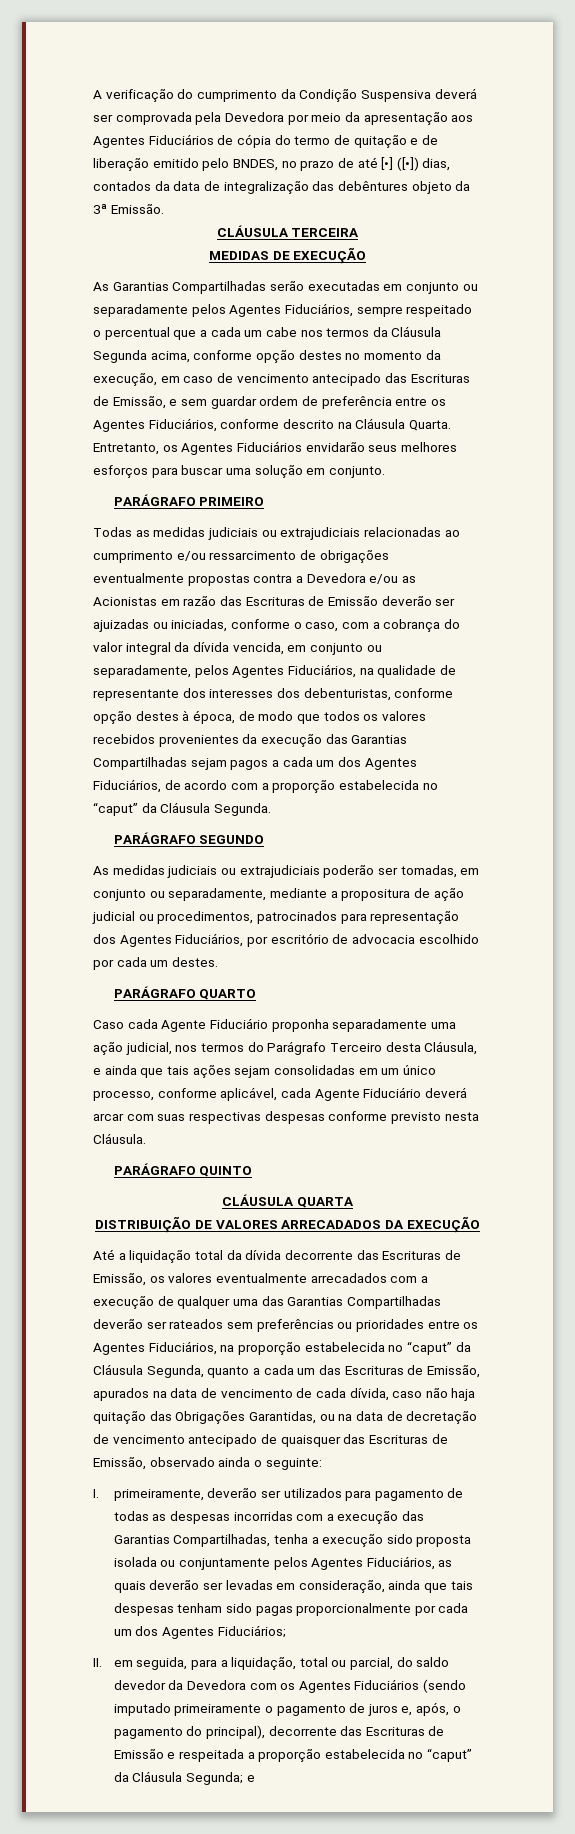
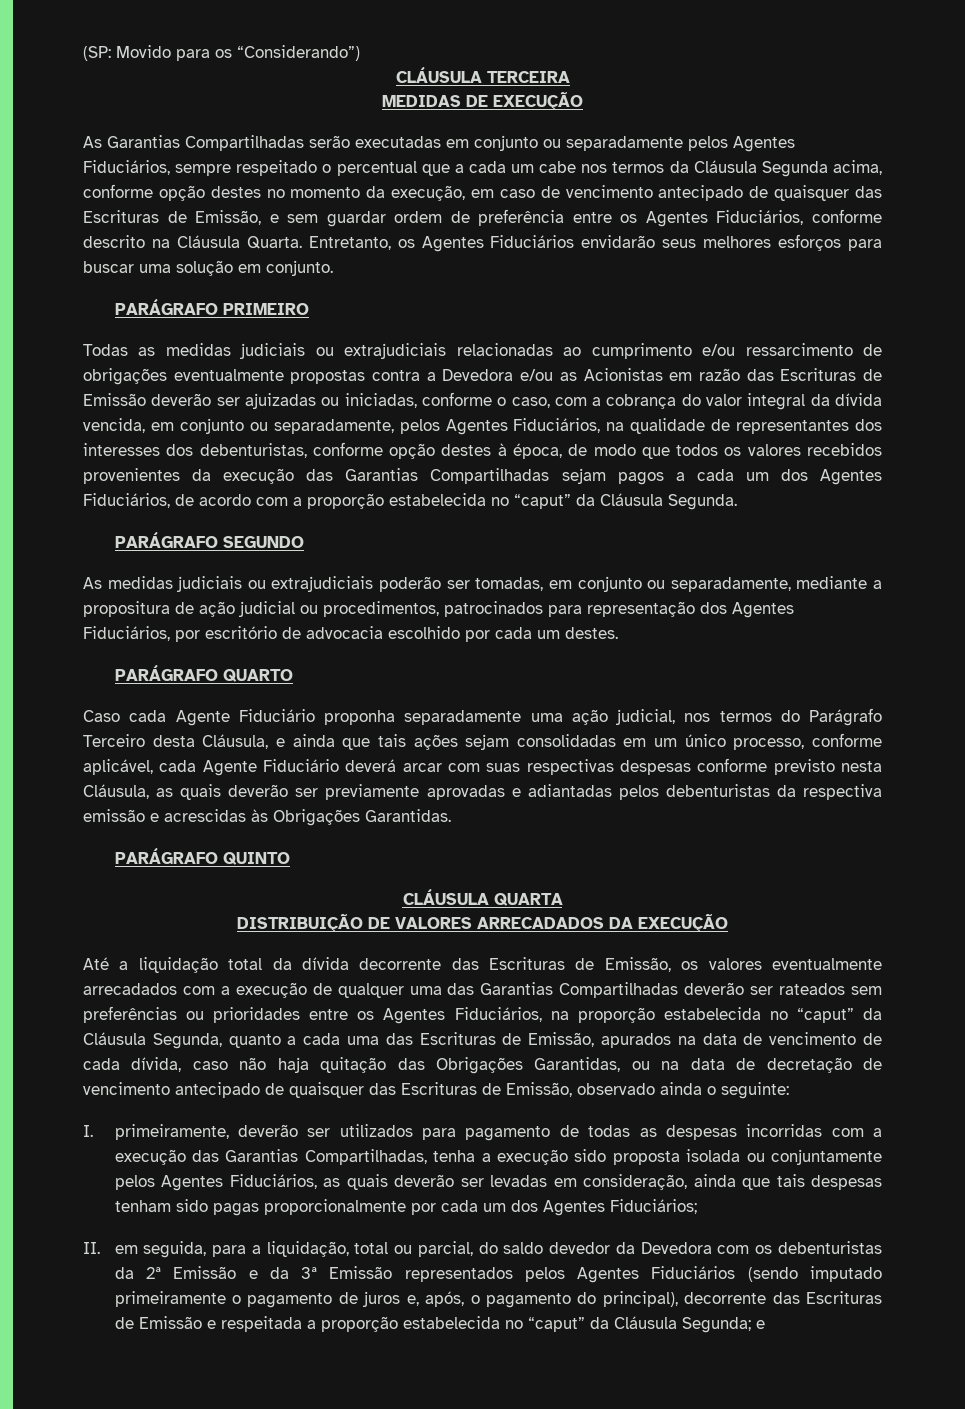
- A verificação do cumprimento da Condição Suspensiva deverá ser comprovada pela Devedora por meio da apresentação aos Agentes Fiduciários de cópia do termo de quitação e de liberação emitido pelo BNDES, no prazo de até [•] ([•]) dias, contados da data de integralização das debêntures objeto da 3ª Emissão.
+ (SP: Movido para os “Considerando”)
- As Garantias Compartilhadas serão executadas em conjunto ou separadamente pelos Agentes Fiduciários, sempre respeitado o percentual que a cada um cabe nos termos da Cláusula Segunda acima, conforme opção destes no momento da execução, em caso de vencimento antecipado das Escrituras de Emissão, e sem guardar ordem de preferência entre os Agentes Fiduciários, conforme descrito na Cláusula Quarta.
+ As Garantias Compartilhadas serão executadas em conjunto ou separadamente pelos Agentes Fiduciários, sempre respeitado o percentual que a cada um cabe nos termos da Cláusula Segunda acima, conforme opção destes no momento da execução, em caso de vencimento antecipado de quaisquer das Escrituras de Emissão, e sem guardar ordem de preferência entre os Agentes Fiduciários, conforme descrito na Cláusula Quarta.
- Todas as medidas judiciais ou extrajudiciais relacionadas ao cumprimento e/ou ressarcimento de obrigações eventualmente propostas contra a Devedora e/ou as Acionistas em razão das Escrituras de Emissão deverão ser ajuizadas ou iniciadas, conforme o caso, com a cobrança do valor integral da dívida vencida, em conjunto ou separadamente, pelos Agentes Fiduciários, na qualidade de representante dos interesses dos debenturistas, conforme opção destes à época, de modo que todos os valores recebidos provenientes da execução das Garantias Compartilhadas sejam pagos a cada um dos Agentes Fiduciários, de acordo com a proporção estabelecida no “caput” da Cláusula Segunda.
+ Todas as medidas judiciais ou extrajudiciais relacionadas ao cumprimento e/ou ressarcimento de obrigações eventualmente propostas contra a Devedora e/ou as Acionistas em razão das Escrituras de Emissão deverão ser ajuizadas ou iniciadas, conforme o caso, com a cobrança do valor integral da dívida vencida, em conjunto ou separadamente, pelos Agentes Fiduciários, na qualidade de representantes dos interesses dos debenturistas, conforme opção destes à época, de modo que todos os valores recebidos provenientes da execução das Garantias Compartilhadas sejam pagos a cada um dos Agentes Fiduciários, de acordo com a proporção estabelecida no “caput” da Cláusula Segunda.
- Caso cada Agente Fiduciário proponha separadamente uma ação judicial, nos termos do Parágrafo Terceiro desta Cláusula, e ainda que tais ações sejam consolidadas em um único processo, conforme aplicável, cada Agente Fiduciário deverá arcar com suas respectivas despesas conforme previsto nesta Cláusula.
+ Caso cada Agente Fiduciário proponha separadamente uma ação judicial, nos termos do Parágrafo Terceiro desta Cláusula, e ainda que tais ações sejam consolidadas em um único processo, conforme aplicável, cada Agente Fiduciário deverá arcar com suas respectivas despesas conforme previsto nesta Cláusula, as quais deverão ser previamente aprovadas e adiantadas pelos debenturistas da respectiva emissão e acrescidas às Obrigações Garantidas.
- Até a liquidação total da dívida decorrente das Escrituras de Emissão, os valores eventualmente arrecadados com a execução de qualquer uma das Garantias Compartilhadas deverão ser rateados sem preferências ou prioridades entre os Agentes Fiduciários, na proporção estabelecida no “caput” da Cláusula Segunda, quanto a cada um das Escrituras de Emissão, apurados na data de vencimento de cada dívida, caso não haja quitação das Obrigações Garantidas, ou na data de decretação de vencimento antecipado de quaisquer das Escrituras de Emissão, observado ainda o seguinte:
+ Até a liquidação total da dívida decorrente das Escrituras de Emissão, os valores eventualmente arrecadados com a execução de qualquer uma das Garantias Compartilhadas deverão ser rateados sem preferências ou prioridades entre os Agentes Fiduciários, na proporção estabelecida no “caput” da Cláusula Segunda, quanto a cada uma das Escrituras de Emissão, apurados na data de vencimento de cada dívida, caso não haja quitação das Obrigações Garantidas, ou na data de decretação de vencimento antecipado de quaisquer das Escrituras de Emissão, observado ainda o seguinte:
- II. em seguida, para a liquidação, total ou parcial, do saldo devedor da Devedora com os Agentes Fiduciários (sendo imputado primeiramente o pagamento de juros e, após, o pagamento do principal), decorrente das Escrituras de Emissão e respeitada a proporção estabelecida no “caput” da Cláusula Segunda; e
+ II. em seguida, para a liquidação, total ou parcial, do saldo devedor da Devedora com os debenturistas da 2ª Emissão e da 3ª Emissão representados pelos Agentes Fiduciários (sendo imputado primeiramente o pagamento de juros e, após, o pagamento do principal), decorrente das Escrituras de Emissão e respeitada a proporção estabelecida no “caput” da Cláusula Segunda; e

